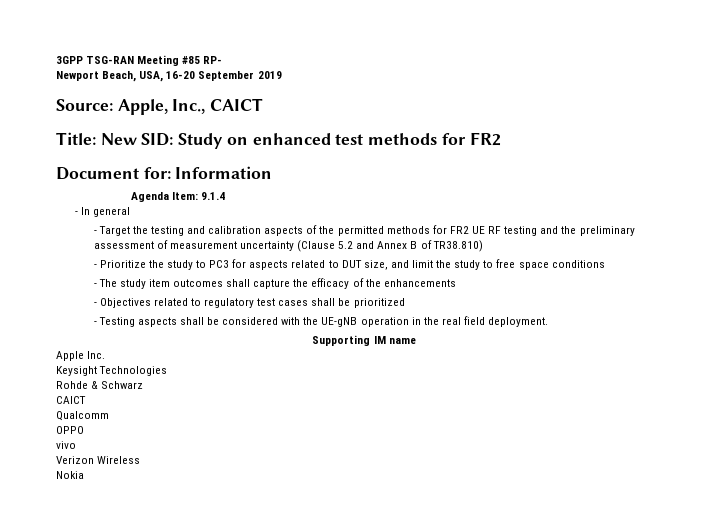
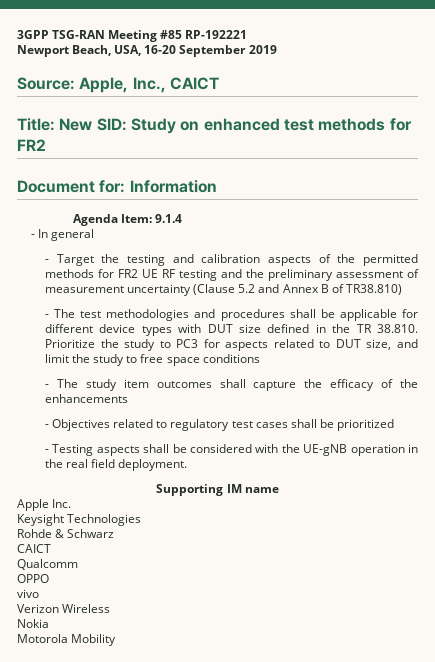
- 3GPP TSG-RAN Meeting #85 RP-
+ 3GPP TSG-RAN Meeting #85 RP-192221
- - Prioritize the study to PC3 for aspects related to DUT size, and limit the study to free space conditions
+ - The test methodologies and procedures shall be applicable for different device types with DUT size defined in the TR 38.810. Prioritize the study to PC3 for aspects related to DUT size, and limit the study to free space conditions
+ Motorola Mobility

